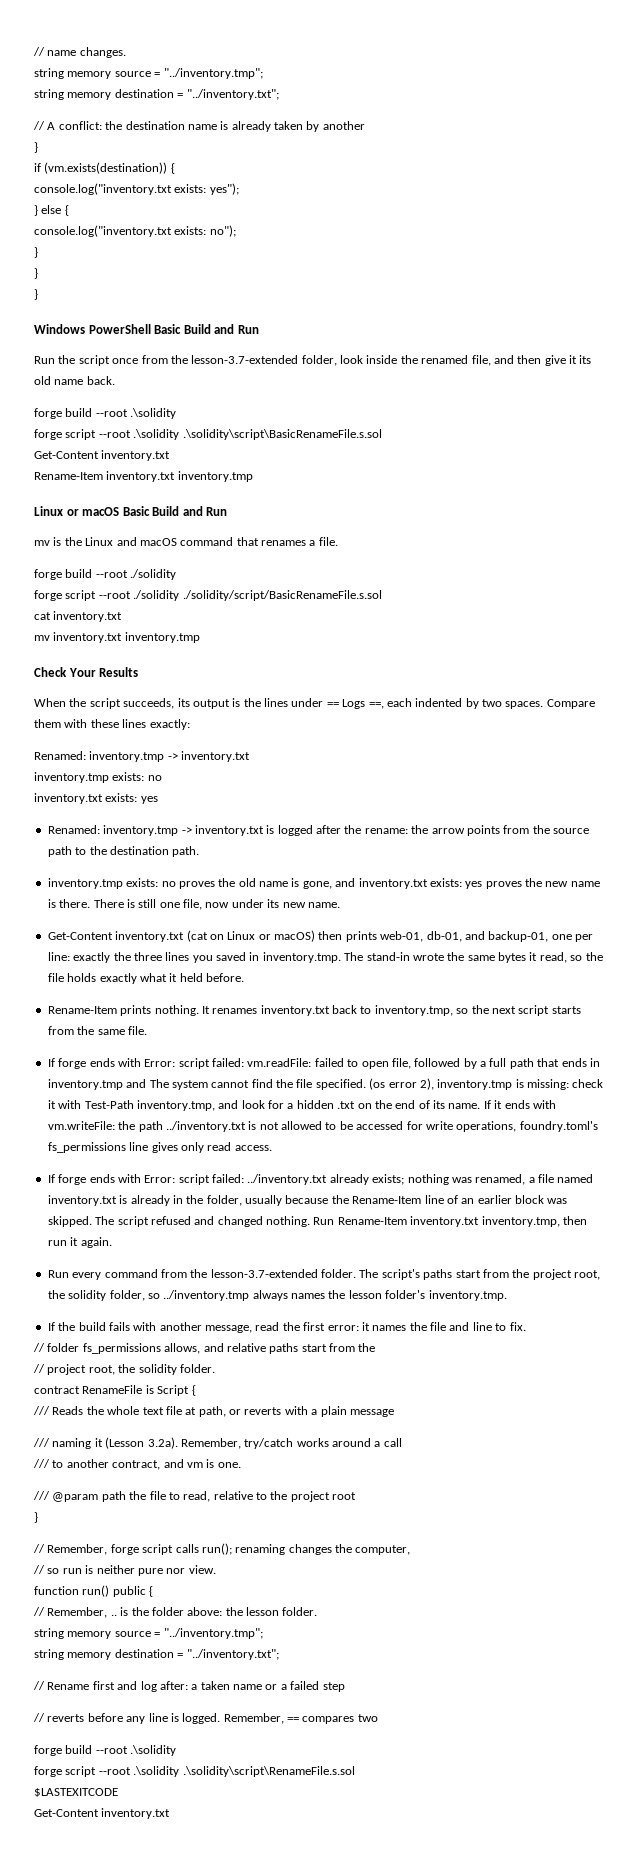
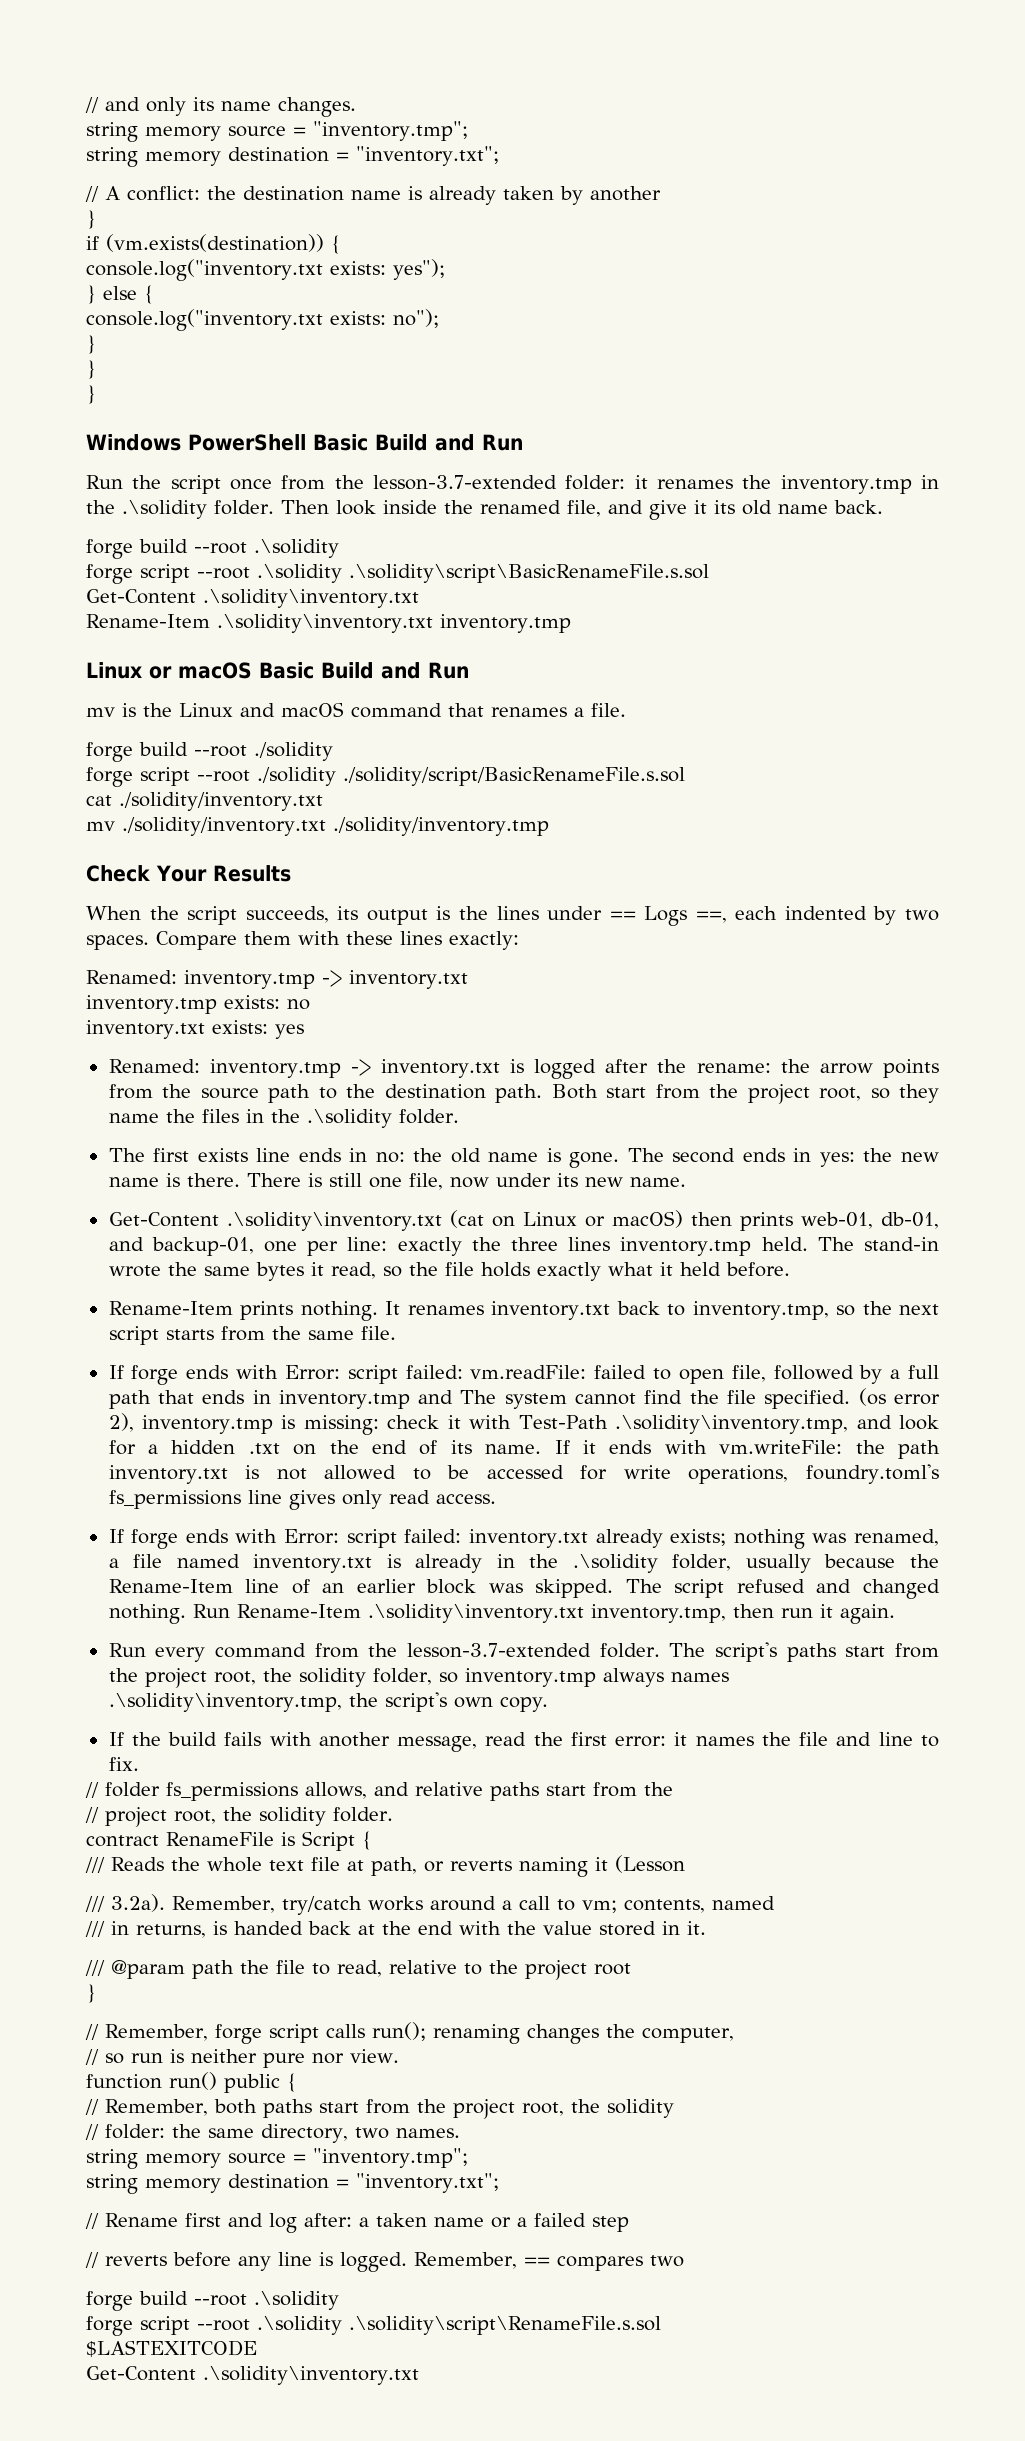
- // name changes.
- string memory source = "../inventory.tmp";
- string memory destination = "../inventory.txt";
+ // and only its name changes.
+ string memory source = "inventory.tmp";
+ string memory destination = "inventory.txt";
- Run the script once from the lesson-3.7-extended folder, look inside the renamed file, and then give it its old name back.
+ Run the script once from the lesson-3.7-extended folder: it renames the inventory.tmp in the .\solidity folder. Then look inside the renamed file, and give it its old name back.
  forge script --root .\solidity .\solidity\script\BasicRenameFile.s.sol
- Get-Content inventory.txt
- Rename-Item inventory.txt inventory.tmp
+ Get-Content .\solidity\inventory.txt
+ Rename-Item .\solidity\inventory.txt inventory.tmp
- cat inventory.txt
- mv inventory.txt inventory.tmp
+ cat ./solidity/inventory.txt
+ mv ./solidity/inventory.txt ./solidity/inventory.tmp
- Renamed: inventory.tmp -> inventory.txt is logged after the rename: the arrow points from the source path to the destination path.
- inventory.tmp exists: no proves the old name is gone, and inventory.txt exists: yes proves the new name is there.
+ Renamed: inventory.tmp -> inventory.txt is logged after the rename: the arrow points from the source path to the destination path. Both start from the project root, so they name the files in the .\solidity folder.
+ The first exists line ends in no: the old name is gone. The second ends in yes: the new name is there.
- Get-Content inventory.txt (cat on Linux or macOS) then prints web-01, db-01, and backup-01, one per line: exactly the three lines you saved in inventory.tmp. The stand-in wrote the same bytes it read, so the file holds exactly what it held before.
+ Get-Content .\solidity\inventory.txt (cat on Linux or macOS) then prints web-01, db-01, and backup-01, one per line: exactly the three lines inventory.tmp held. The stand-in wrote the same bytes it read, so the file holds exactly what it held before.
- (os error 2), inventory.tmp is missing: check it with Test-Path inventory.tmp, and look for a hidden .txt on the end of its name.
+ (os error 2), inventory.tmp is missing: check it with Test-Path .\solidity\inventory.tmp, and look for a hidden .txt on the end of its name.
- If it ends with vm.writeFile: the path ../inventory.txt is not allowed to be accessed for write operations, foundry.toml's fs_permissions line gives only read access.
+ If it ends with vm.writeFile: the path inventory.txt is not allowed to be accessed for write operations, foundry.toml's fs_permissions line gives only read access.
- If forge ends with Error: script failed: ../inventory.txt already exists; nothing was renamed, a file named inventory.txt is already in the folder, usually because the Rename-Item line of an earlier block was skipped.
+ If forge ends with Error: script failed: inventory.txt already exists; nothing was renamed, a file named inventory.txt is already in the .\solidity folder, usually because the Rename-Item line of an earlier block was skipped.
- Run Rename-Item inventory.txt inventory.tmp, then run it again.
+ Run Rename-Item .\solidity\inventory.txt inventory.tmp, then run it again.
- The script's paths start from the project root, the solidity folder, so ../inventory.tmp always names the lesson folder's inventory.tmp.
+ The script's paths start from the project root, the solidity folder, so inventory.tmp always names .\solidity\inventory.tmp, the script's own copy.
- /// Reads the whole text file at path, or reverts with a plain message
- /// naming it (Lesson 3.2a). Remember, try/catch works around a call
- /// to another contract, and vm is one.
+ /// Reads the whole text file at path, or reverts naming it (Lesson
+ /// 3.2a). Remember, try/catch works around a call to vm; contents, named
+ /// in returns, is handed back at the end with the value stored in it.
- // Remember, .. is the folder above: the lesson folder.
- string memory source = "../inventory.tmp";
- string memory destination = "../inventory.txt";
+ // Remember, both paths start from the project root, the solidity
+ // folder: the same directory, two names.
+ string memory source = "inventory.tmp";
+ string memory destination = "inventory.txt";
  $LASTEXITCODE
- Get-Content inventory.txt
+ Get-Content .\solidity\inventory.txt

